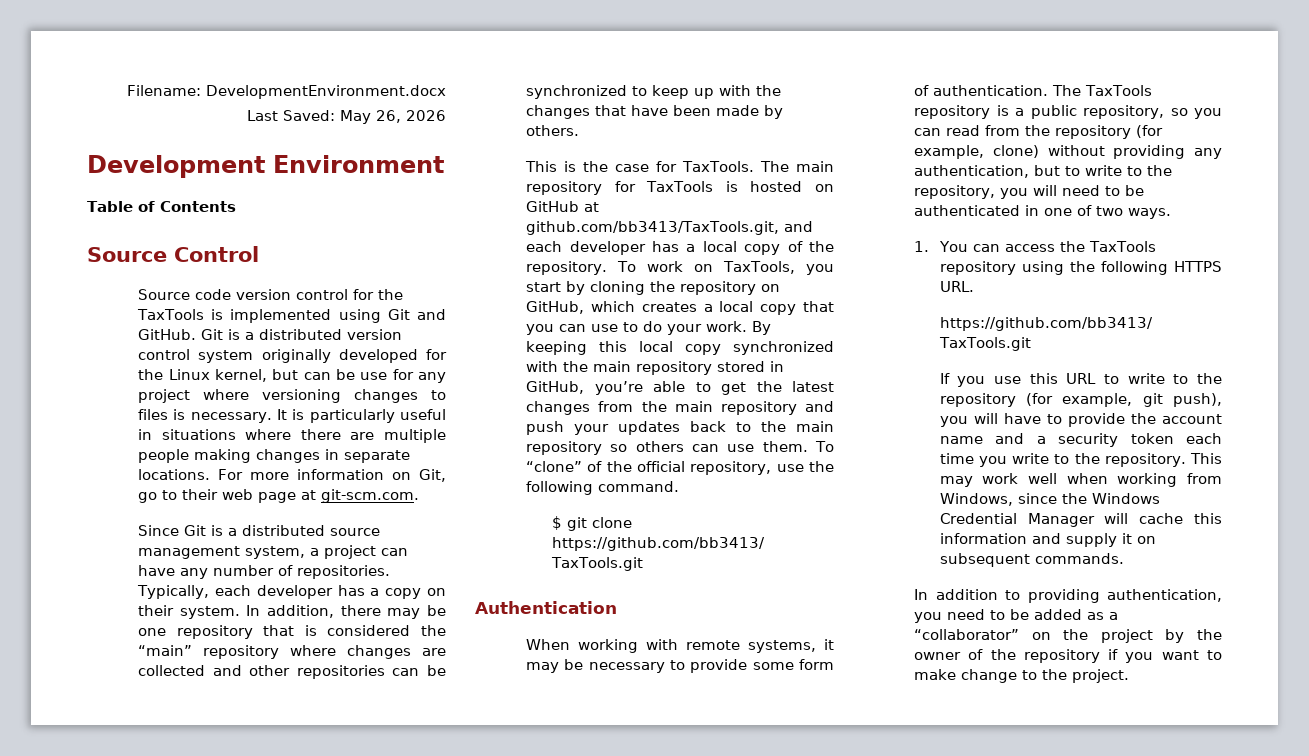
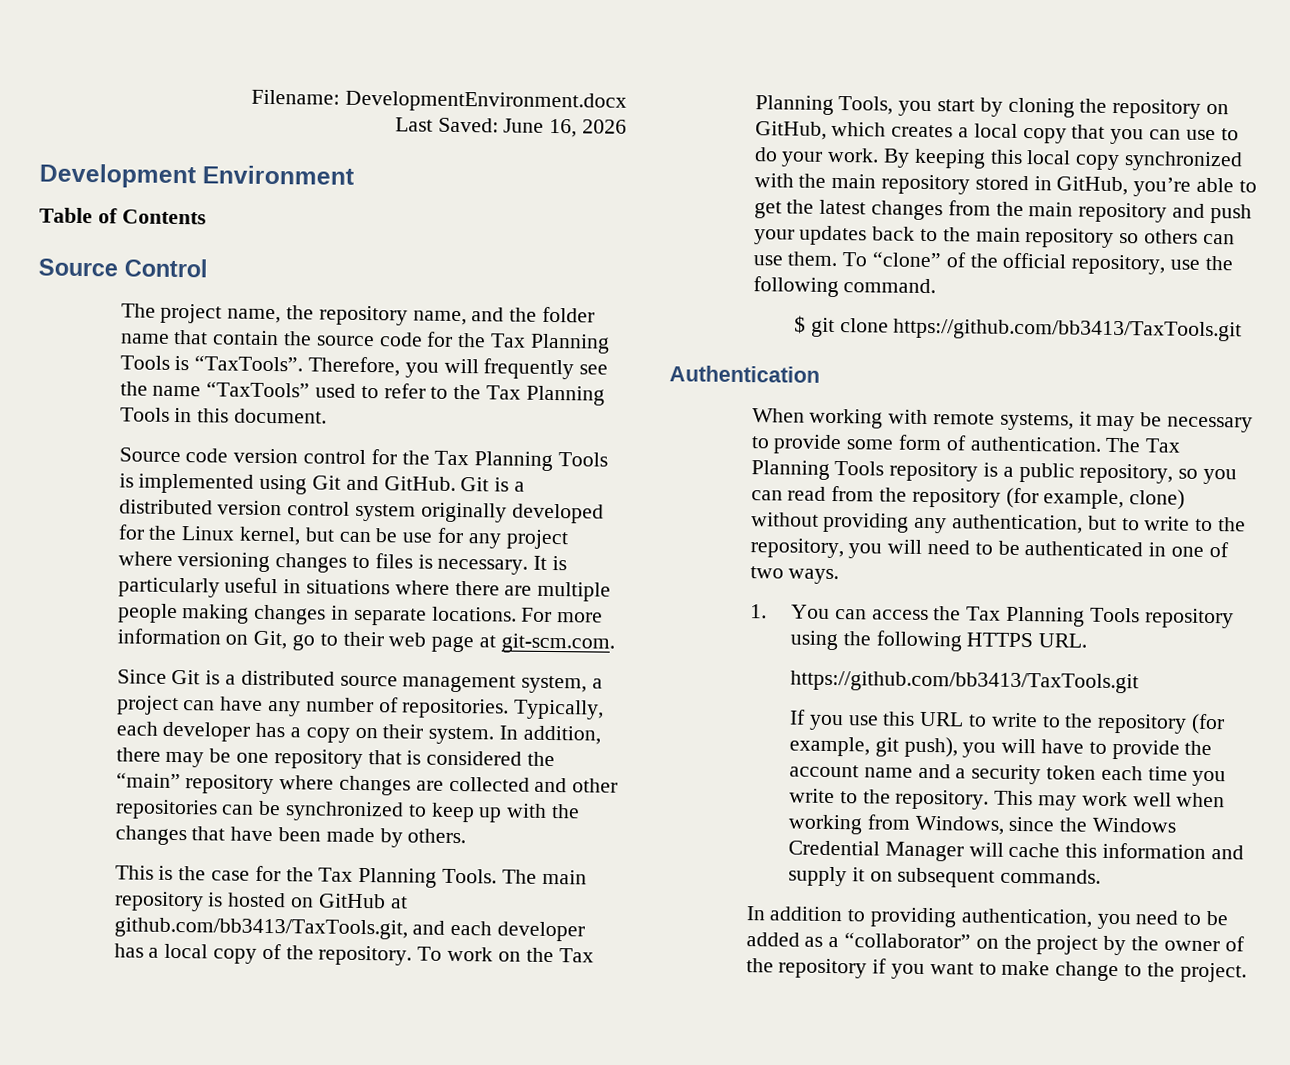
- Last Saved: May 26, 2026
+ Last Saved: June 16, 2026
+ The project name, the repository name, and the folder name that contain the source code for the Tax Planning Tools is “TaxTools”. Therefore, you will frequently see the name “TaxTools” used to refer to the Tax Planning Tools in this document.
- Source code version control for the TaxTools is implemented using Git and GitHub.
+ Source code version control for the Tax Planning Tools is implemented using Git and GitHub.
- This is the case for TaxTools.
+ This is the case for the Tax Planning Tools.
- The main repository for TaxTools is hosted on GitHub at github.com/bb3413/TaxTools.git, and each developer has a local copy of the repository.
+ The main repository is hosted on GitHub at github.com/bb3413/TaxTools.git, and each developer has a local copy of the repository.
- To work on TaxTools, you start by cloning the repository on GitHub, which creates a local copy that you can use to do your work.
+ To work on the Tax Planning Tools, you start by cloning the repository on GitHub, which creates a local copy that you can use to do your work.
- The TaxTools repository is a public repository, so you can read from the repository (for example, clone) without providing any authentication, but to write to the repository, you will need to be authenticated in one of two ways.
+ The Tax Planning Tools repository is a public repository, so you can read from the repository (for example, clone) without providing any authentication, but to write to the repository, you will need to be authenticated in one of two ways.
- 1. You can access the TaxTools repository using the following HTTPS URL.
+ 1. You can access the Tax Planning Tools repository using the following HTTPS URL.

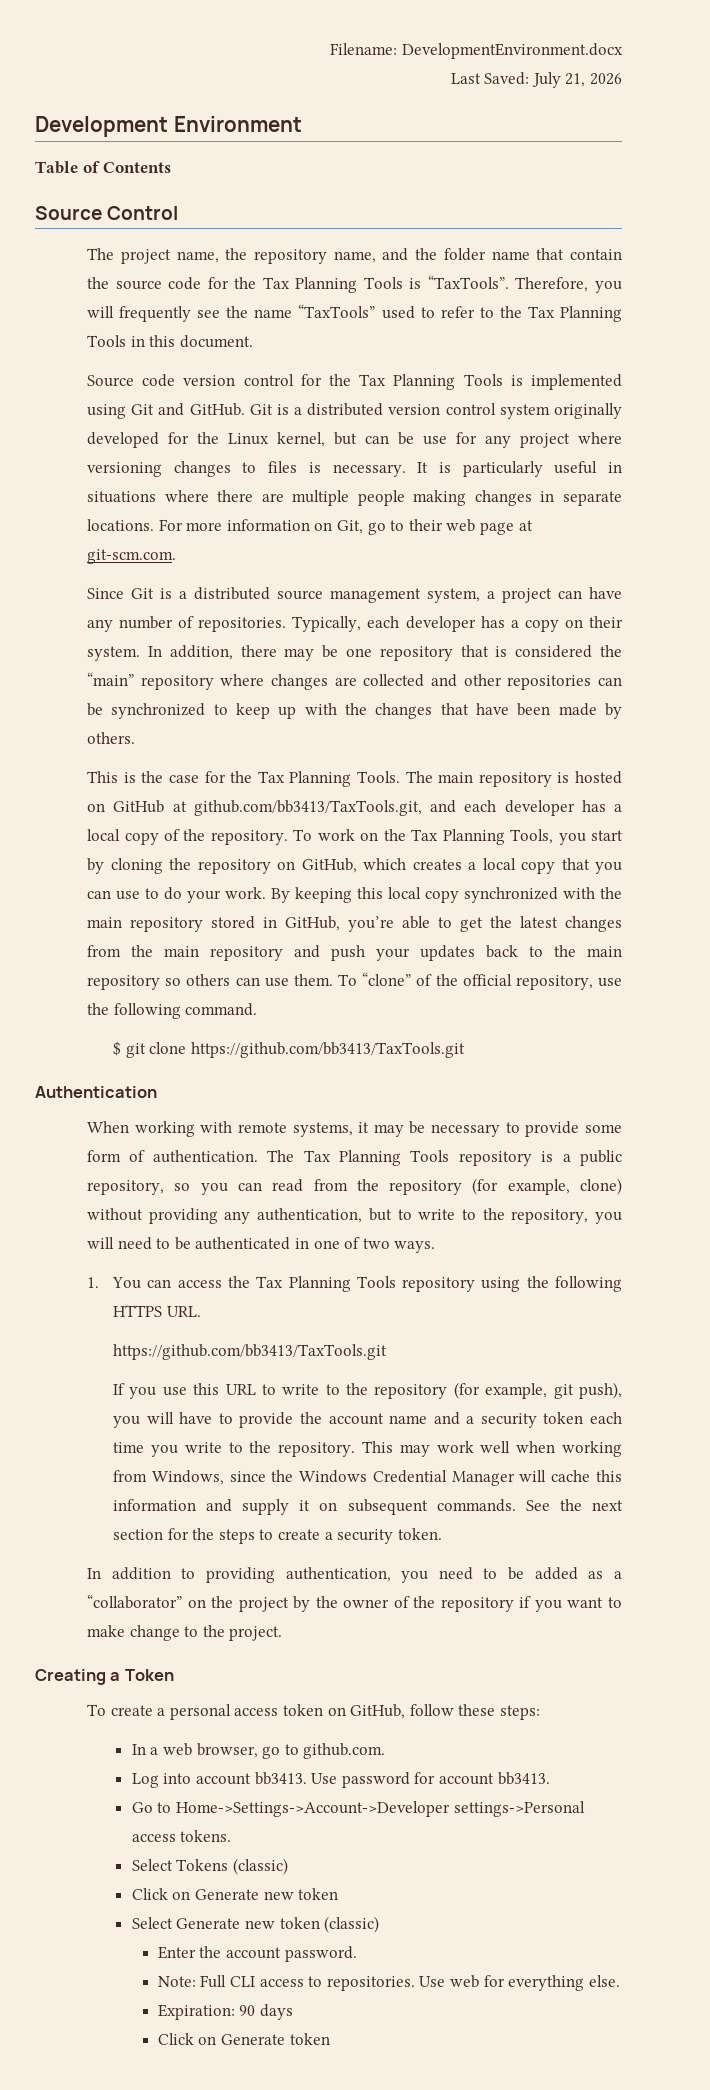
- Last Saved: June 16, 2026
+ Last Saved: July 21, 2026
+ See the next section for the steps to create a security token.
+ Creating a Token
+ To create a personal access token on GitHub, follow these steps:
+ In a web browser, go to github.com.
+ Log into account bb3413. Use password for account bb3413.
+ Go to Home->Settings->Account->Developer settings->Personal access tokens.
+ Select Tokens (classic)
+ Click on Generate new token
+ Select Generate new token (classic)
+ Enter the account password.
+ Note: Full CLI access to repositories. Use web for everything else.
+ Expiration: 90 days
+ Click on Generate token

